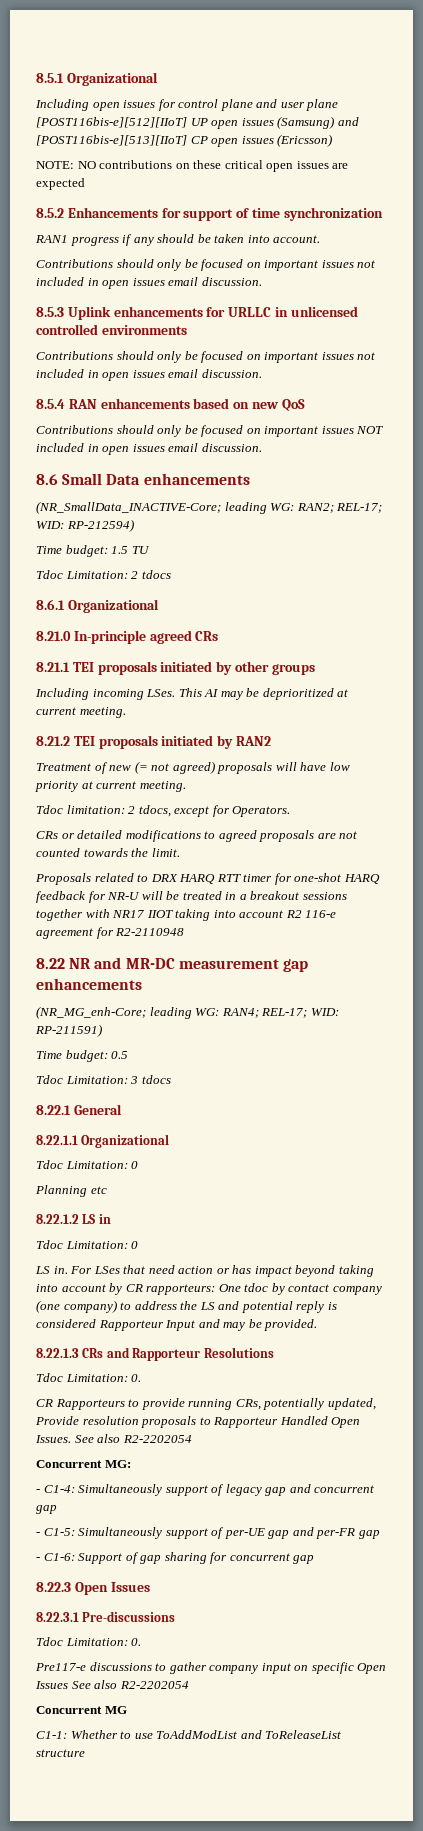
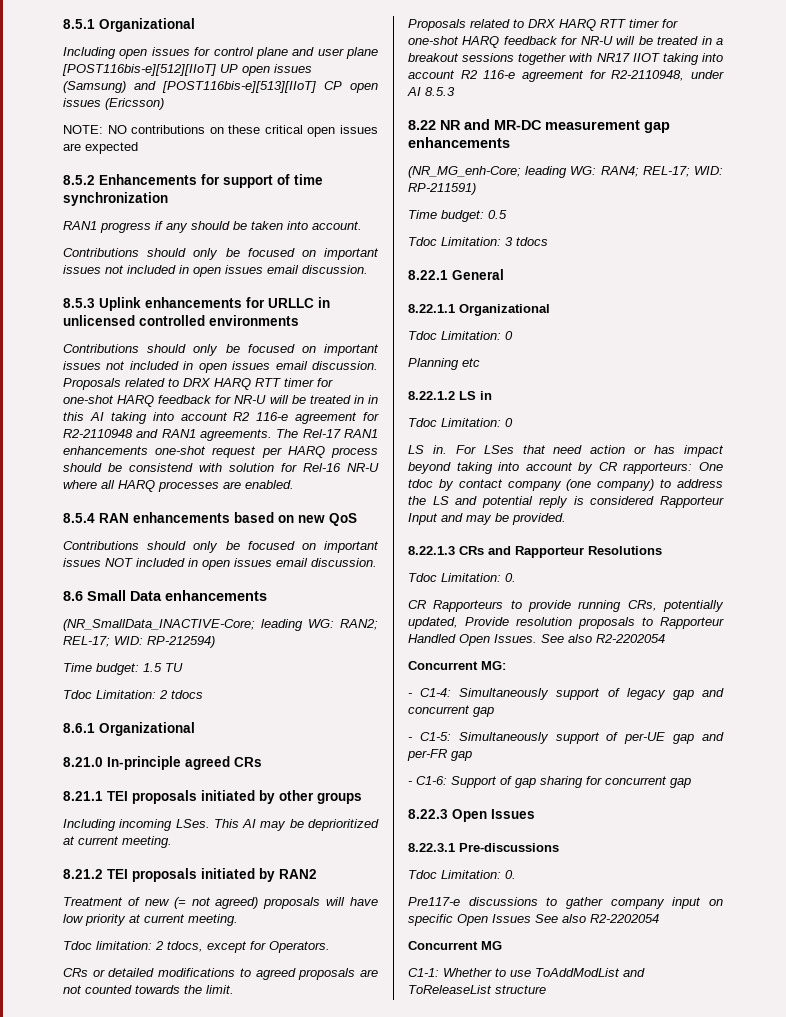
+ Proposals related to DRX HARQ RTT timer for one-shot HARQ feedback for NR-U will be treated in in this AI taking into account R2 116-e agreement for R2-2110948 and RAN1 agreements. The Rel-17 RAN1 enhancements one-shot request per HARQ process should be consistend with solution for Rel-16 NR-U where all HARQ processes are enabled.
- Proposals related to DRX HARQ RTT timer for one-shot HARQ feedback for NR-U will be treated in a breakout sessions together with NR17 IIOT taking into account R2 116-e agreement for R2-2110948
+ Proposals related to DRX HARQ RTT timer for one-shot HARQ feedback for NR-U will be treated in a breakout sessions together with NR17 IIOT taking into account R2 116-e agreement for R2-2110948, under AI 8.5.3

